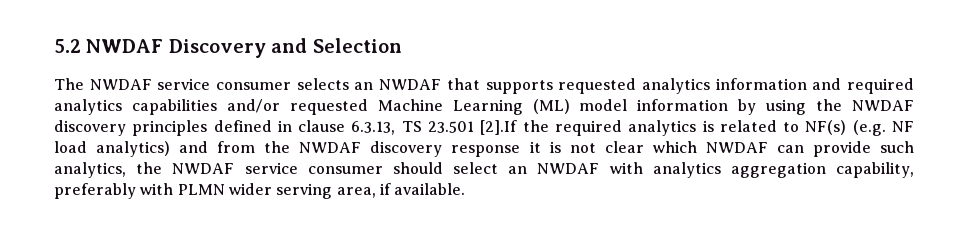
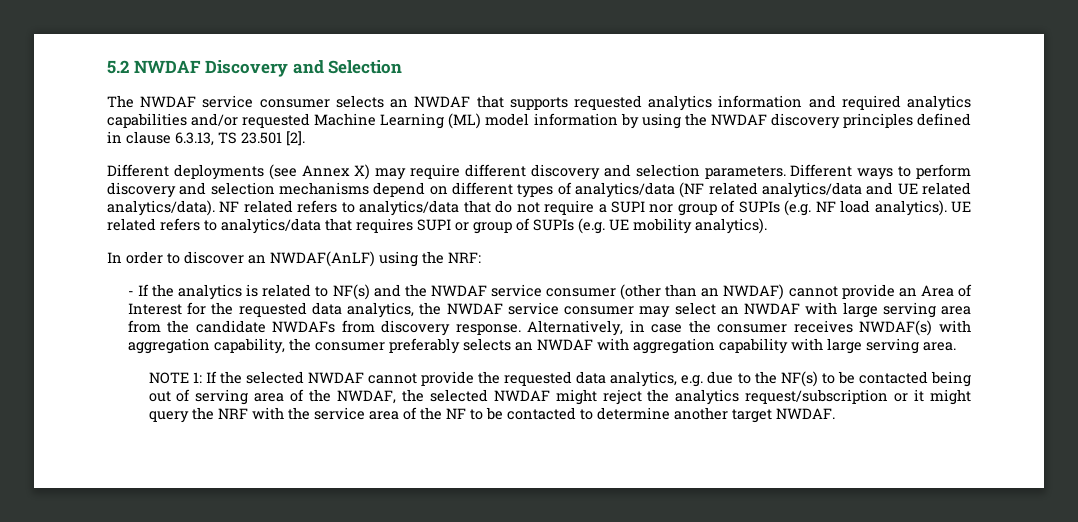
- The NWDAF service consumer selects an NWDAF that supports requested analytics information and required analytics capabilities and/or requested Machine Learning (ML) model information by using the NWDAF discovery principles defined in clause 6.3.13, TS 23.501 [2].If the required analytics is related to NF(s) (e.g. NF load analytics) and from the NWDAF discovery response it is not clear which NWDAF can provide such analytics, the NWDAF service consumer should select an NWDAF with analytics aggregation capability, preferably with PLMN wider serving area, if available.
+ The NWDAF service consumer selects an NWDAF that supports requested analytics information and required analytics capabilities and/or requested Machine Learning (ML) model information by using the NWDAF discovery principles defined in clause 6.3.13, TS 23.501 [2].
+ Different deployments (see Annex X) may require different discovery and selection parameters. Different ways to perform discovery and selection mechanisms depend on different types of analytics/data (NF related analytics/data and UE related analytics/data). NF related refers to analytics/data that do not require a SUPI nor group of SUPIs (e.g. NF load analytics). UE related refers to analytics/data that requires SUPI or group of SUPIs (e.g. UE mobility analytics).
+ In order to discover an NWDAF(AnLF) using the NRF:
+ - If the analytics is related to NF(s) and the NWDAF service consumer (other than an NWDAF) cannot provide an Area of Interest for the requested data analytics, the NWDAF service consumer may select an NWDAF with large serving area from the candidate NWDAFs from discovery response. Alternatively, in case the consumer receives NWDAF(s) with aggregation capability, the consumer preferably selects an NWDAF with aggregation capability with large serving area.
+ NOTE 1: If the selected NWDAF cannot provide the requested data analytics, e.g. due to the NF(s) to be contacted being out of serving area of the NWDAF, the selected NWDAF might reject the analytics request/subscription or it might query the NRF with the service area of the NF to be contacted to determine another target NWDAF.

